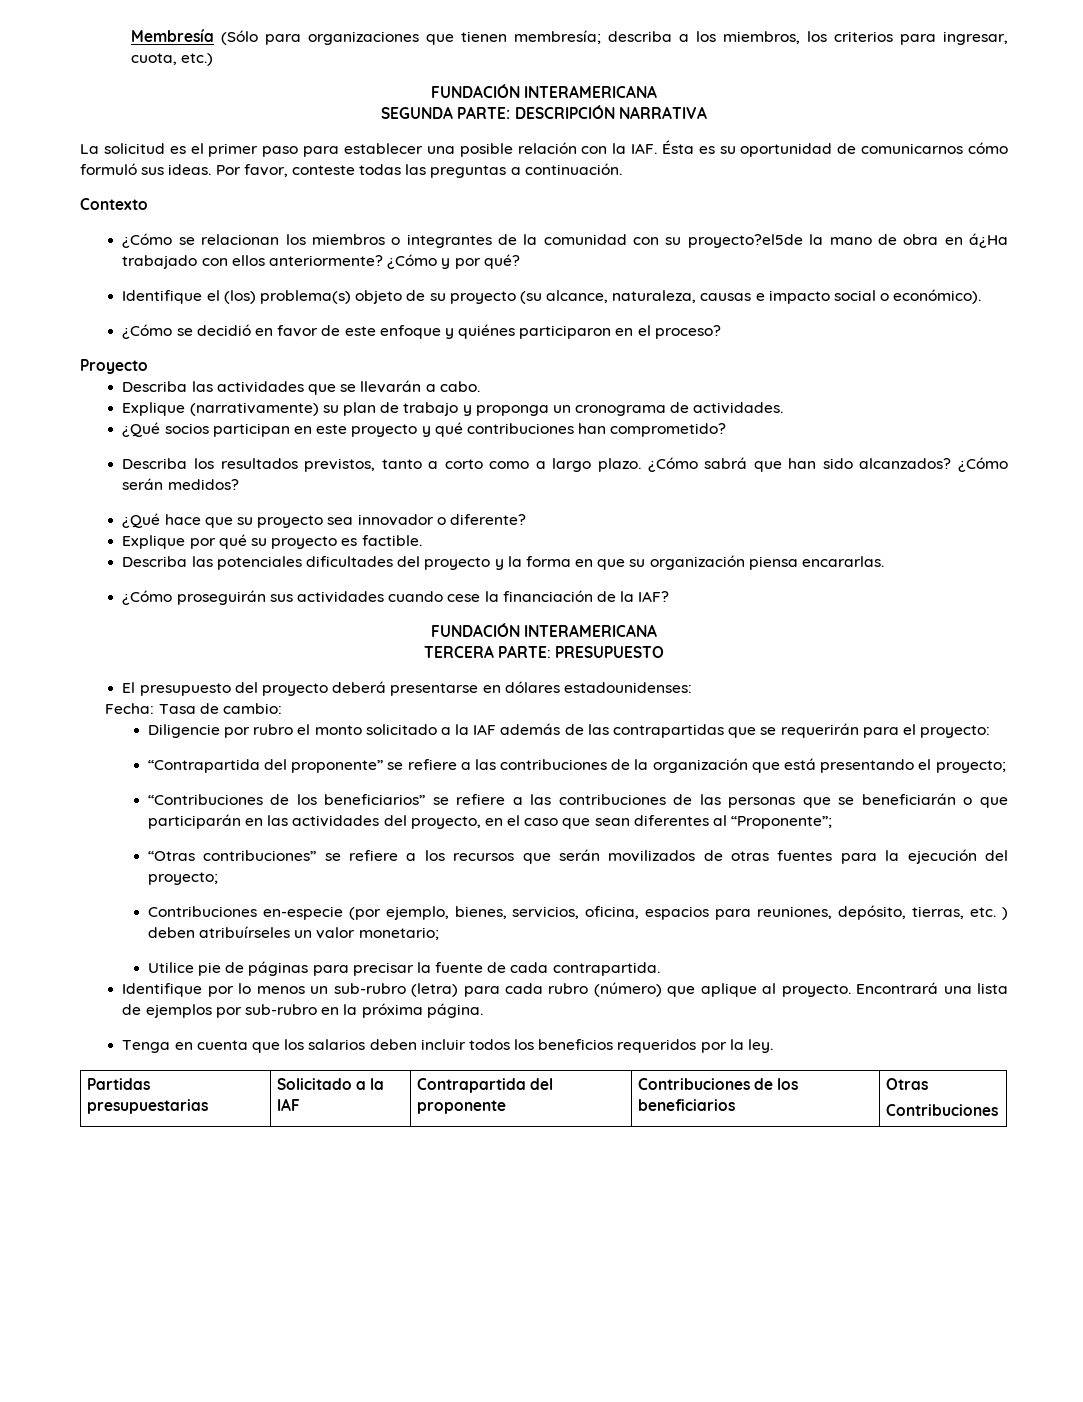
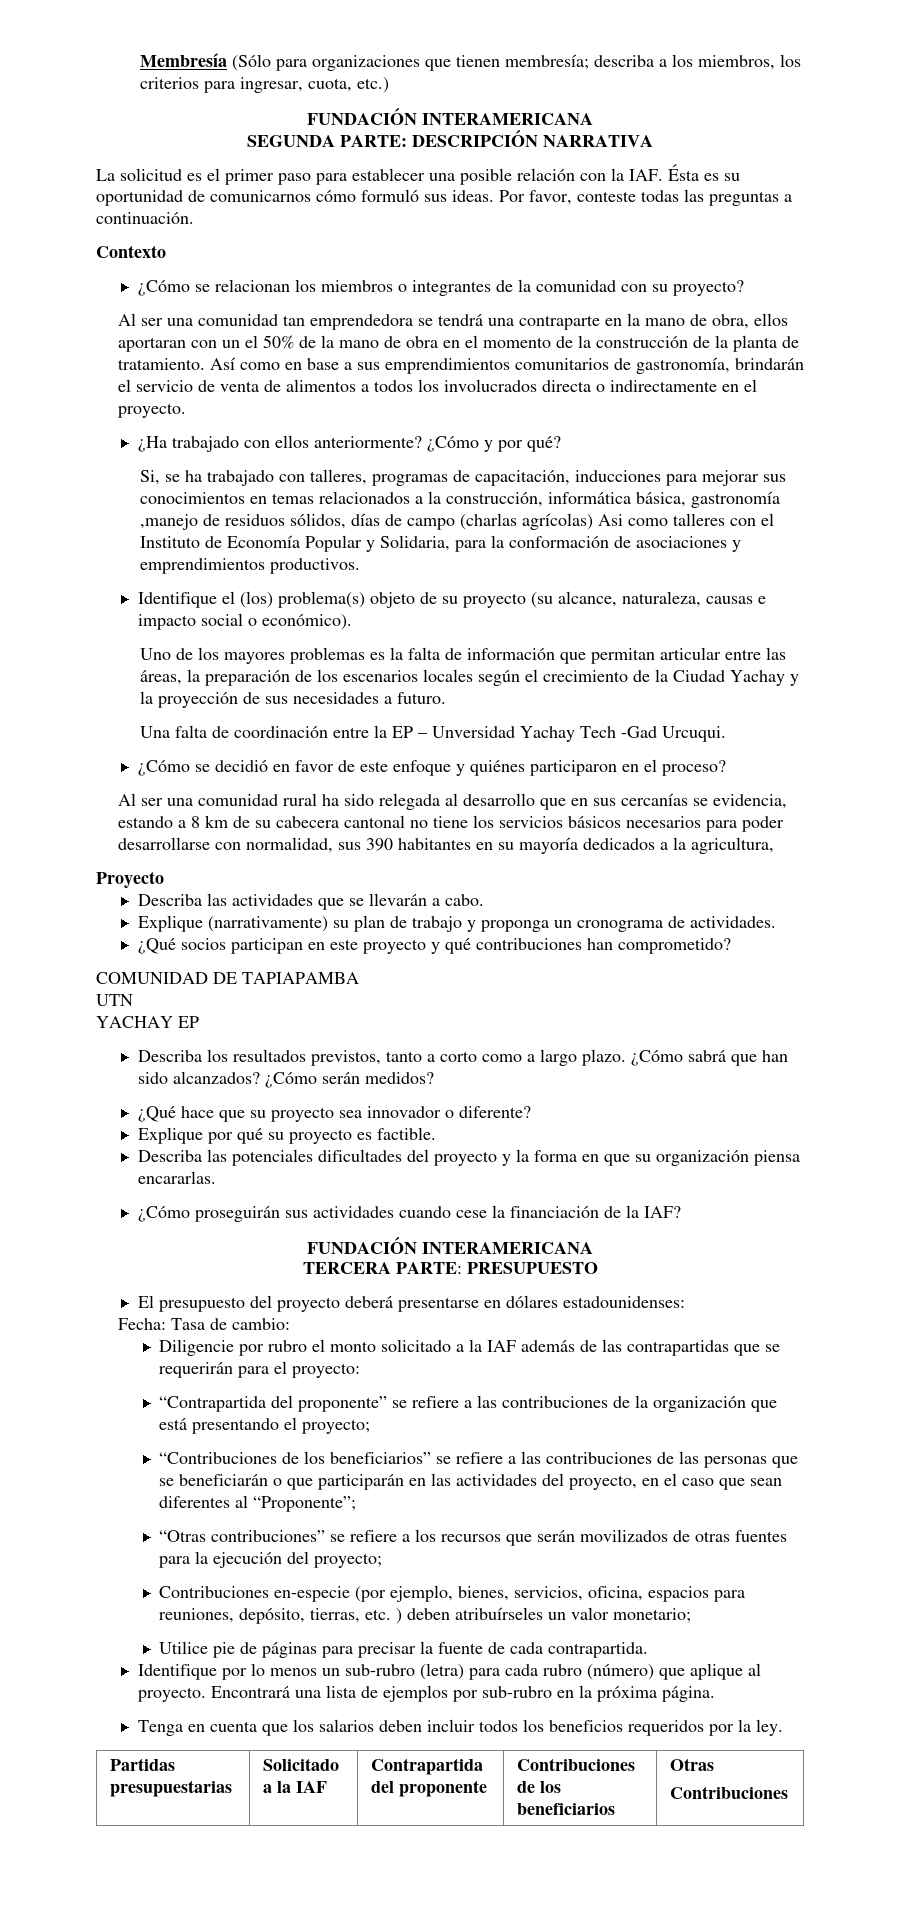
- ¿Cómo se relacionan los miembros o integrantes de la comunidad con su proyecto?el5de la mano de obra en á¿Ha trabajado con ellos anteriormente?
+ ¿Cómo se relacionan los miembros o integrantes de la comunidad con su proyecto?
+ Al ser una comunidad tan emprendedora se tendrá una contraparte en la mano de obra, ellos aportaran con un el 50% de la mano de obra en el momento de la construcción de la planta de tratamiento. Así como en base a sus emprendimientos comunitarios de gastronomía, brindarán el servicio de venta de alimentos a todos los involucrados directa o indirectamente en el proyecto.
+ ¿Ha trabajado con ellos anteriormente?
+ Si, se ha trabajado con talleres, programas de capacitación, inducciones para mejorar sus conocimientos en temas relacionados a la construcción, informática básica, gastronomía ,manejo de residuos sólidos, días de campo (charlas agrícolas) Asi como talleres con el Instituto de Economía Popular y Solidaria, para la conformación de asociaciones y emprendimientos productivos.
+ Uno de los mayores problemas es la falta de información que permitan articular entre las áreas, la preparación de los escenarios locales según el crecimiento de la Ciudad Yachay y la proyección de sus necesidades a futuro.
+ Una falta de coordinación entre la EP – Unversidad Yachay Tech -Gad Urcuqui.
+ Al ser una comunidad rural ha sido relegada al desarrollo que en sus cercanías se evidencia, estando a 8 km de su cabecera cantonal no tiene los servicios básicos necesarios para poder desarrollarse con normalidad, sus 390 habitantes en su mayoría dedicados a la agricultura,
+ COMUNIDAD DE TAPIAPAMBA
+ UTN
+ YACHAY EP

